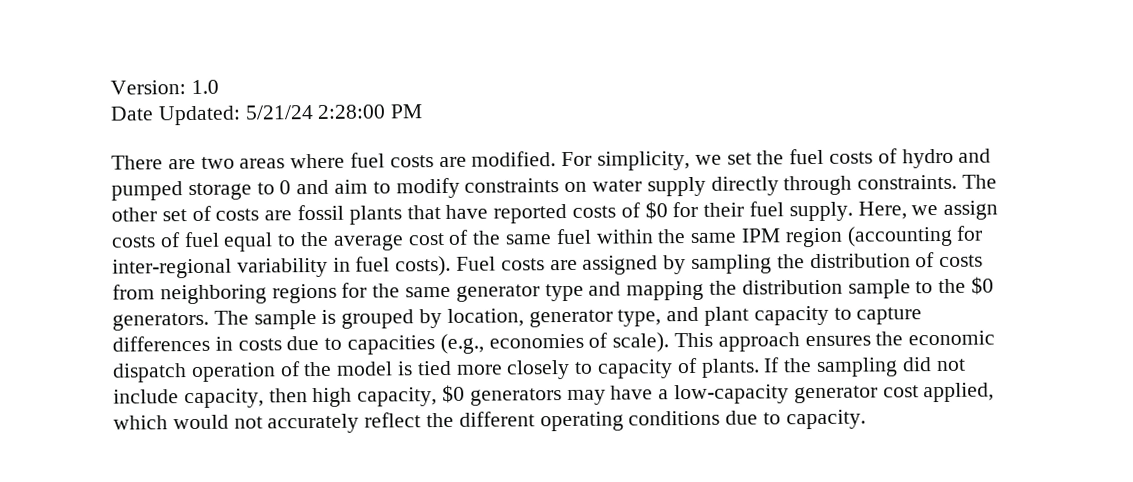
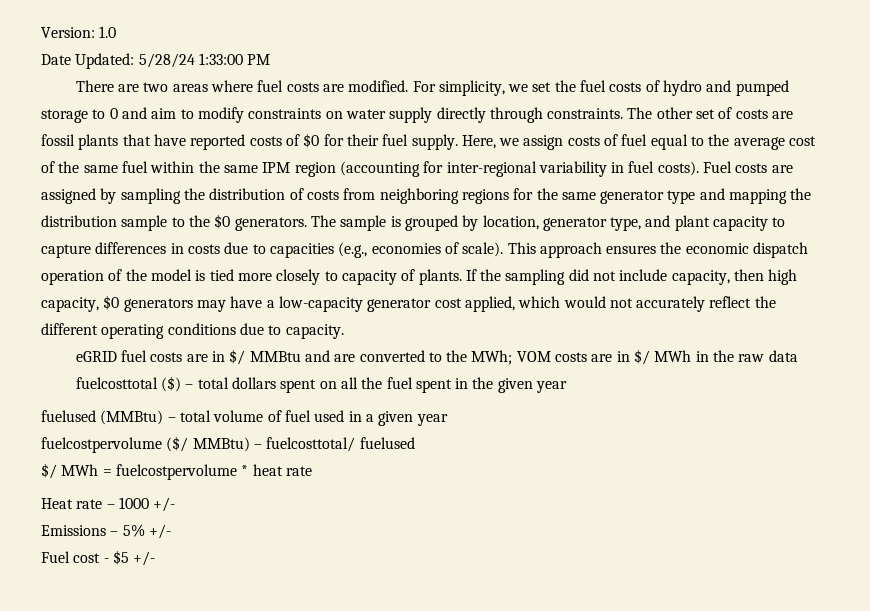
- Date Updated: 5/21/24 2:28:00 PM
+ Date Updated: 5/28/24 1:33:00 PM
+ eGRID fuel costs are in $/ MMBtu and are converted to the MWh; VOM costs are in $/ MWh in the raw data
+ fuelcosttotal ($) – total dollars spent on all the fuel spent in the given year
+ fuelused (MMBtu) – total volume of fuel used in a given year
+ fuelcostpervolume ($/ MMBtu) – fuelcosttotal/ fuelused
+ $/ MWh = fuelcostpervolume * heat rate
+ Heat rate – 1000 +/-
+ Emissions – 5% +/-
+ Fuel cost - $5 +/-

